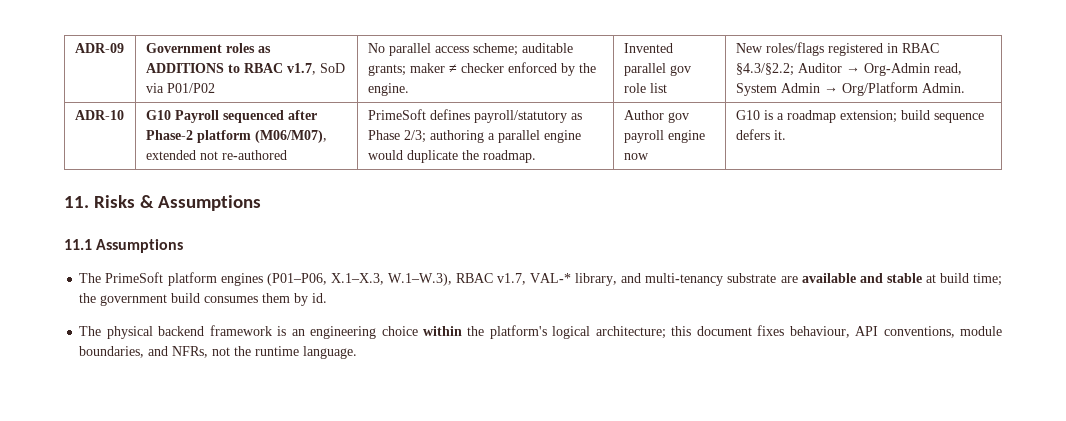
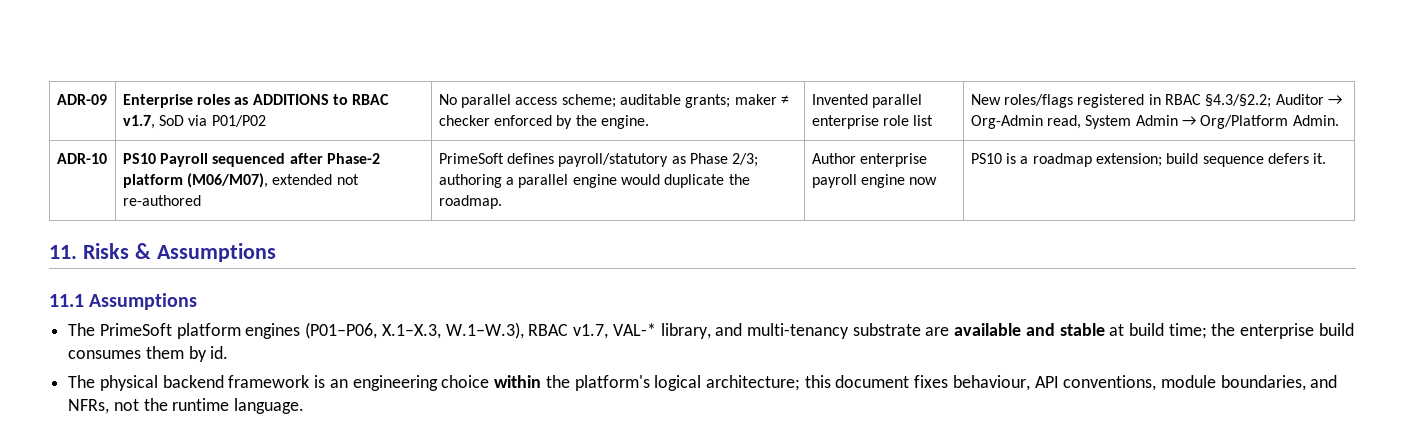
- Government roles as ADDITIONS to RBAC v1.7, SoD via P01/P02
+ Enterprise roles as ADDITIONS to RBAC v1.7, SoD via P01/P02
- Invented parallel gov role list
+ Invented parallel enterprise role list
- ADR-10 | G10 Payroll sequenced after Phase-2 platform (M06/M07), extended not re-authored | PrimeSoft defines payroll/statutory as Phase 2/3; authoring a parallel engine would duplicate the roadmap. | Author gov payroll engine now | G10 is a roadmap extension; build sequence defers it.
+ ADR-10 | PS10 Payroll sequenced after Phase-2 platform (M06/M07), extended not re-authored | PrimeSoft defines payroll/statutory as Phase 2/3; authoring a parallel engine would duplicate the roadmap. | Author enterprise payroll engine now | PS10 is a roadmap extension; build sequence defers it.
- The PrimeSoft platform engines (P01–P06, X.1–X.3, W.1–W.3), RBAC v1.7, VAL-* library, and multi-tenancy substrate are available and stable at build time; the government build consumes them by id.
+ The PrimeSoft platform engines (P01–P06, X.1–X.3, W.1–W.3), RBAC v1.7, VAL-* library, and multi-tenancy substrate are available and stable at build time; the enterprise build consumes them by id.

